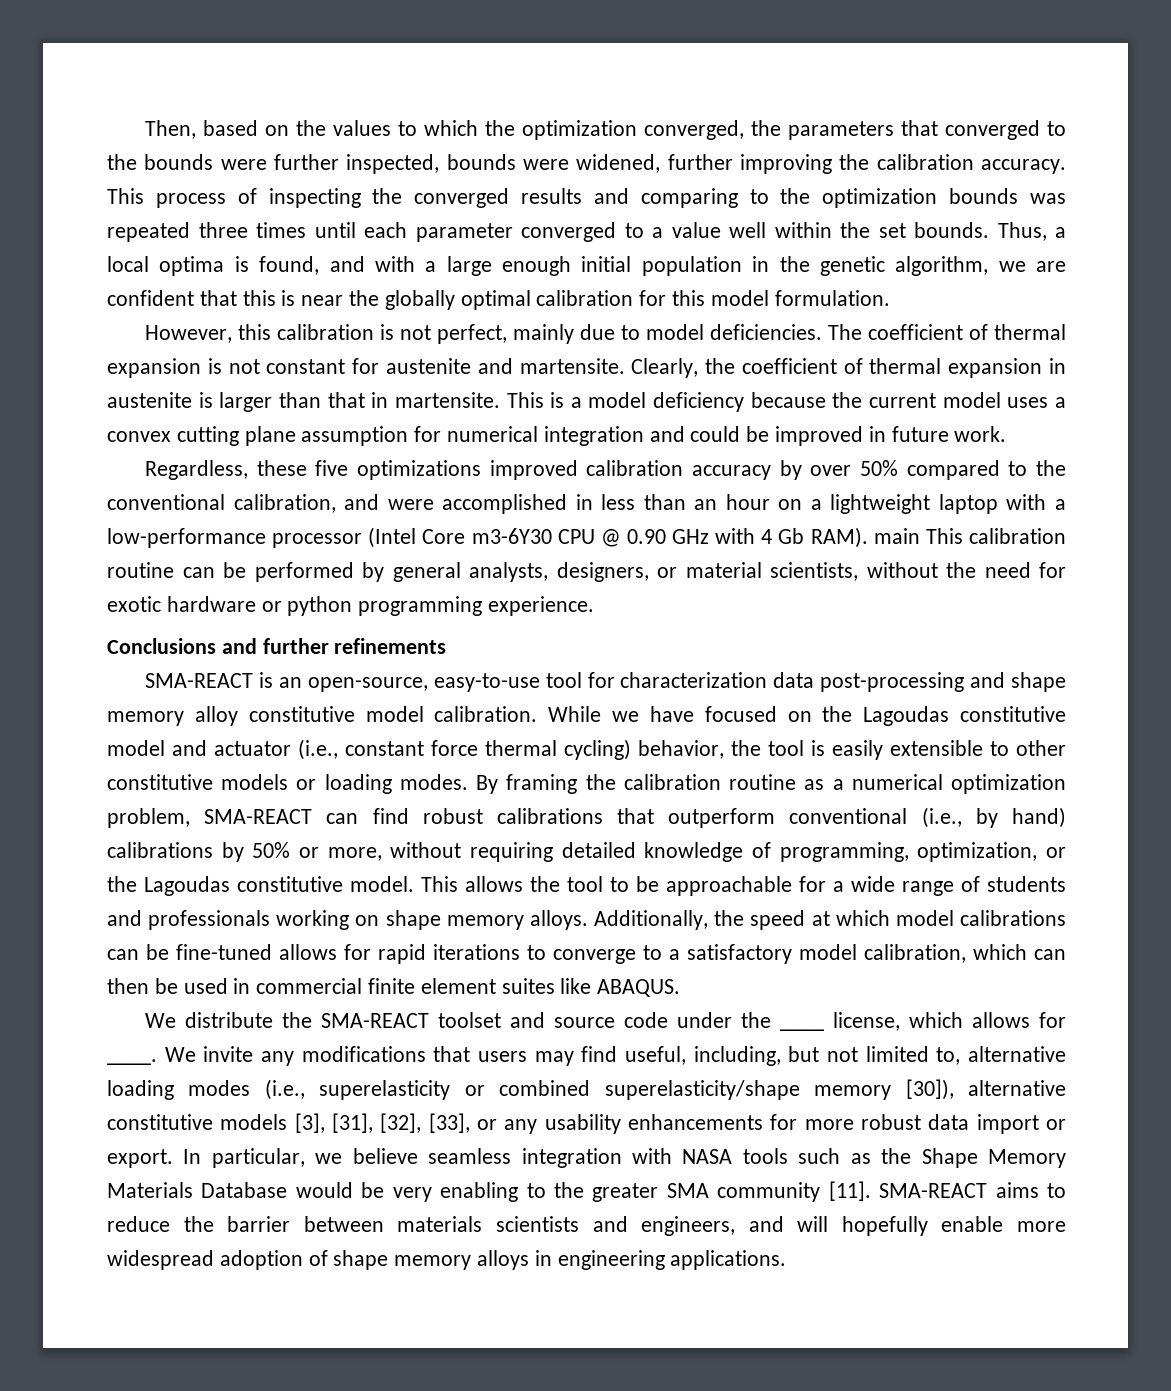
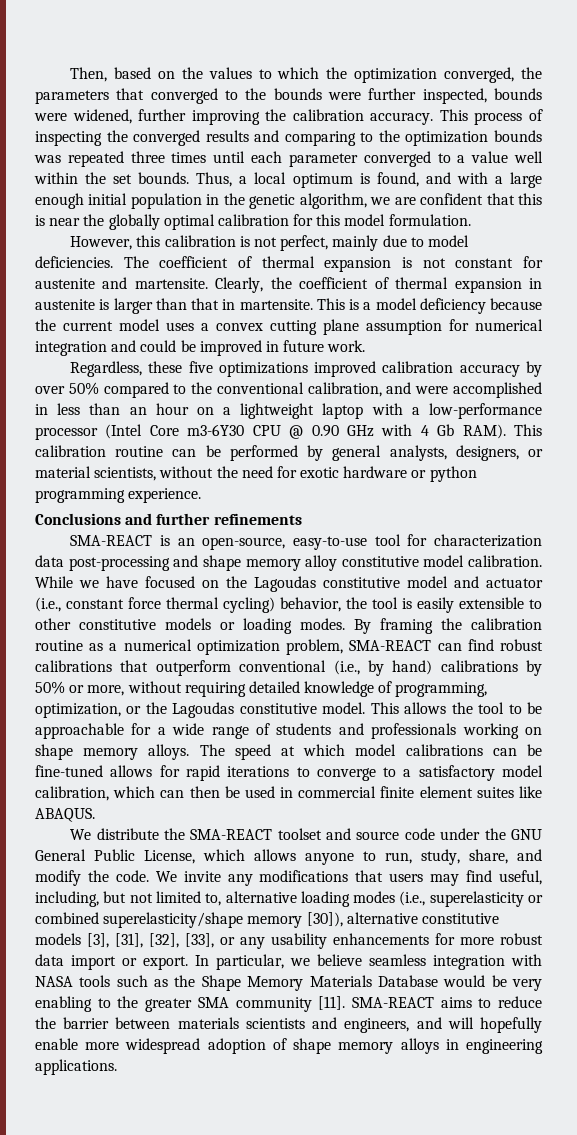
- Thus, a local optima is found, and with a large enough initial population in the genetic algorithm, we are confident that this is near the globally optimal calibration for this model formulation.
+ Thus, a local optimum is found, and with a large enough initial population in the genetic algorithm, we are confident that this is near the globally optimal calibration for this model formulation.
- Regardless, these five optimizations improved calibration accuracy by over 50% compared to the conventional calibration, and were accomplished in less than an hour on a lightweight laptop with a low-performance processor (Intel Core m3-6Y30 CPU @ 0.90 GHz with 4 Gb RAM). main This calibration routine can be performed by general analysts, designers, or material scientists, without the need for exotic hardware or python programming experience.
+ Regardless, these five optimizations improved calibration accuracy by over 50% compared to the conventional calibration, and were accomplished in less than an hour on a lightweight laptop with a low-performance processor (Intel Core m3-6Y30 CPU @ 0.90 GHz with 4 Gb RAM). This calibration routine can be performed by general analysts, designers, or material scientists, without the need for exotic hardware or python programming experience.
- Additionally, the speed at which model calibrations can be fine-tuned allows for rapid iterations to converge to a satisfactory model calibration, which can then be used in commercial finite element suites like ABAQUS.
+ The speed at which model calibrations can be fine-tuned allows for rapid iterations to converge to a satisfactory model calibration, which can then be used in commercial finite element suites like ABAQUS.
- We distribute the SMA-REACT toolset and source code under the ____ license, which allows for ____.
+ We distribute the SMA-REACT toolset and source code under the GNU General Public License, which allows anyone to run, study, share, and modify the code.

